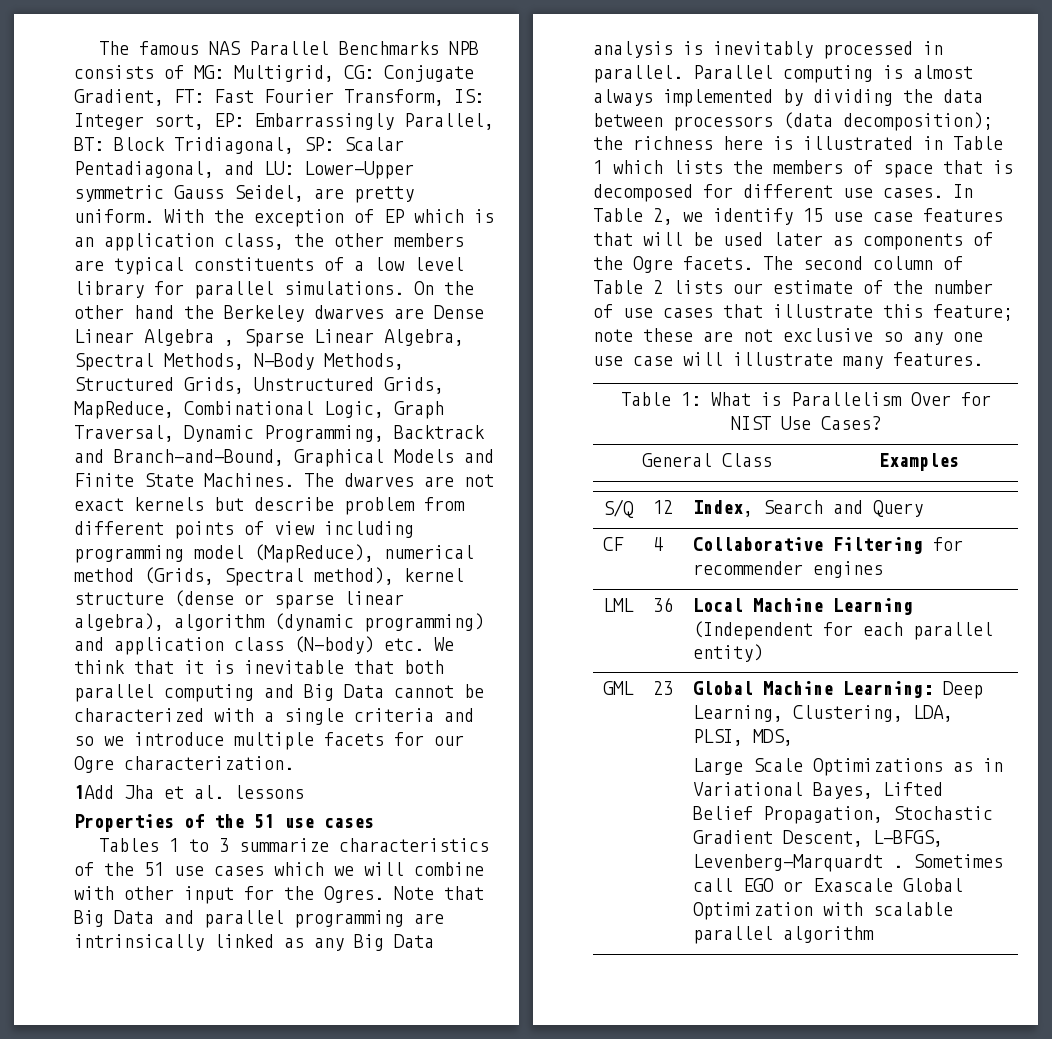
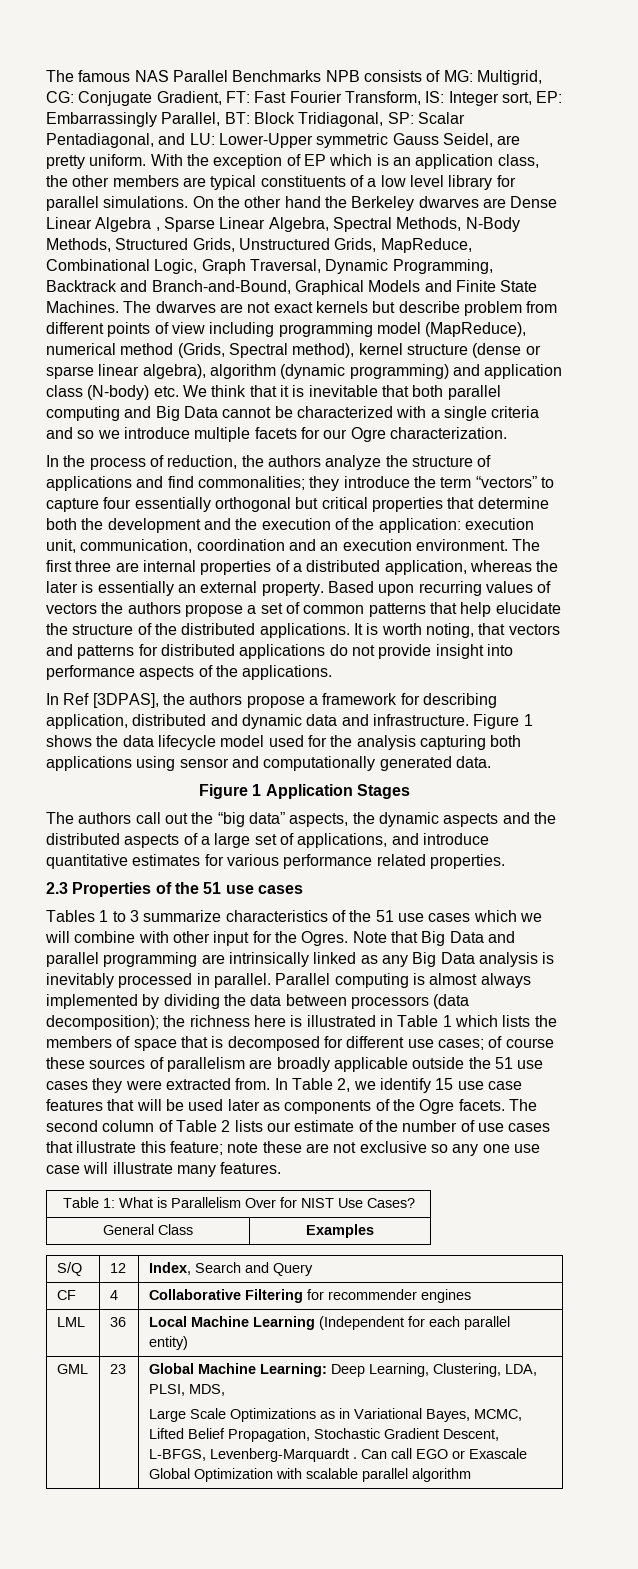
- 1Add Jha et al. lessons
- Properties of the 51 use cases
+ In the process of reduction, the authors analyze the structure of applications and find commonalities; they introduce the term “vectors” to capture four essentially orthogonal but critical properties that determine both the development and the execution of the application: execution unit, communication, coordination and an execution environment. The first three are internal properties of a distributed application, whereas the later is essentially an external property. Based upon recurring values of vectors the authors propose a set of common patterns that help elucidate the structure of the distributed applications. It is worth noting, that vectors and patterns for distributed applications do not provide insight into performance aspects of the applications.
+ In Ref [3DPAS], the authors propose a framework for describing application, distributed and dynamic data and infrastructure. Figure 1 shows the data lifecycle model used for the analysis capturing both applications using sensor and computationally generated data.
+ Figure 1 Application Stages
+ The authors call out the “big data” aspects, the dynamic aspects and the distributed aspects of a large set of applications, and introduce quantitative estimates for various performance related properties.
+ 2.3 Properties of the 51 use cases
- Parallel computing is almost always implemented by dividing the data between processors (data decomposition); the richness here is illustrated in Table 1 which lists the members of space that is decomposed for different use cases.
+ Parallel computing is almost always implemented by dividing the data between processors (data decomposition); the richness here is illustrated in Table 1 which lists the members of space that is decomposed for different use cases; of course these sources of parallelism are broadly applicable outside the 51 use cases they were extracted from.
  GML | 23 | Global Machine Learning: Deep Learning, Clustering, LDA, PLSI, MDS,
- Large Scale Optimizations as in Variational Bayes, Lifted Belief Propagation, Stochastic Gradient Descent, L-BFGS, Levenberg-Marquardt . Sometimes call EGO or Exascale Global Optimization with scalable parallel algorithm
+ Large Scale Optimizations as in Variational Bayes, MCMC, Lifted Belief Propagation, Stochastic Gradient Descent, L-BFGS, Levenberg-Marquardt . Can call EGO or Exascale Global Optimization with scalable parallel algorithm

